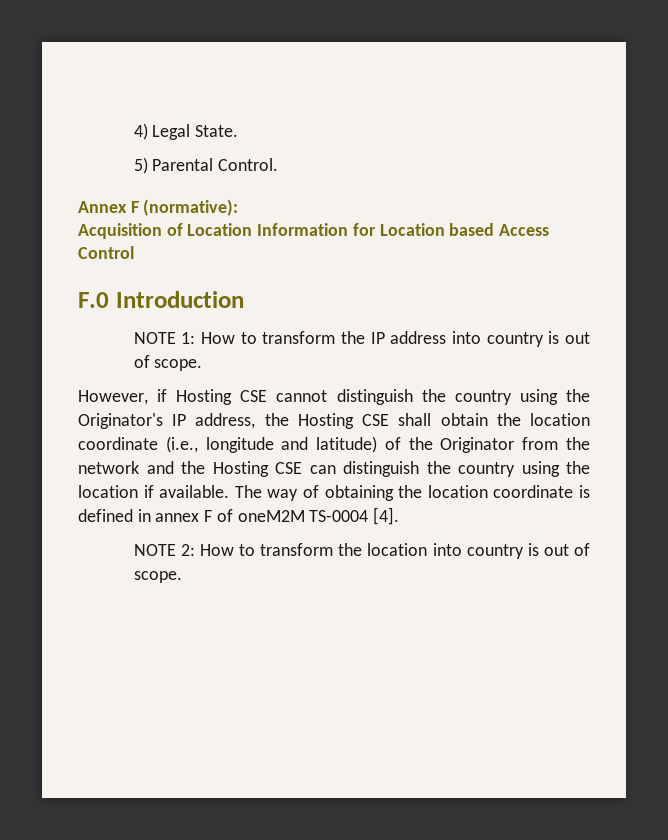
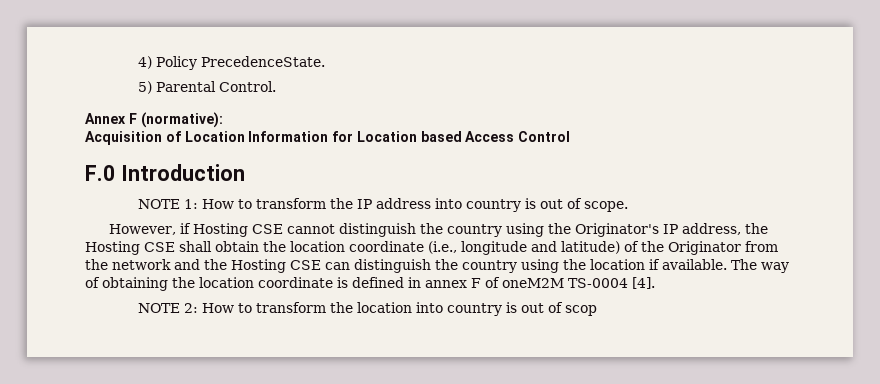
- 4) Legal State.
+ 4) Policy PrecedenceState.
- NOTE 2: How to transform the location into country is out of scope.
+ NOTE 2: How to transform the location into country is out of scop

